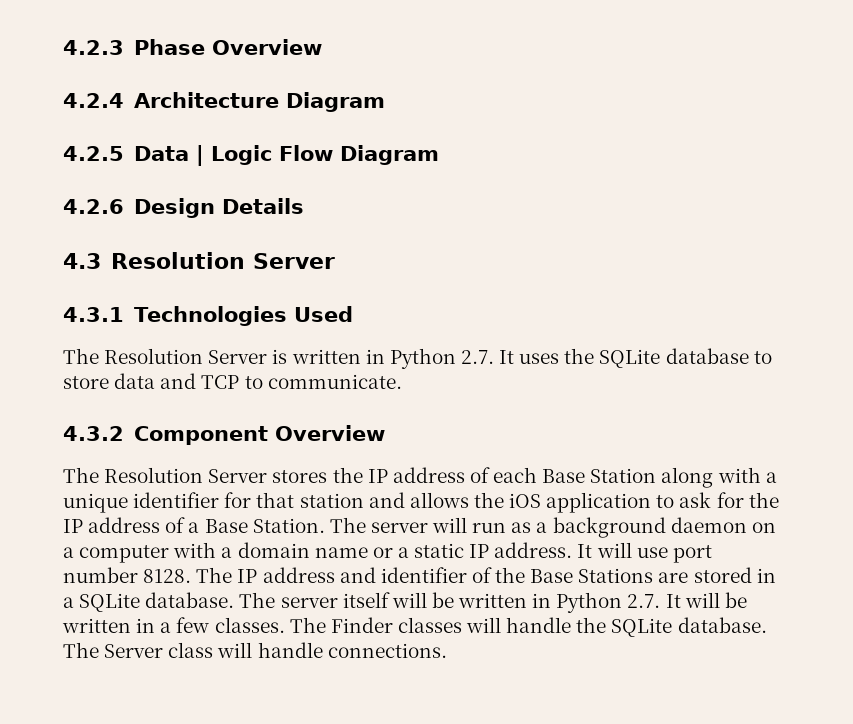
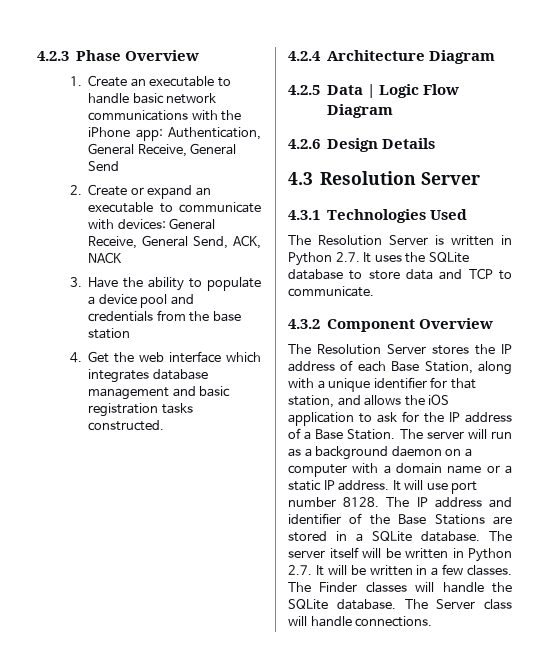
+ 1. Create an executable to handle basic network communications with the iPhone app: Authentication, General Receive, General Send
+ 2. Create or expand an executable to communicate with devices: General Receive, General Send, ACK, NACK
+ 3. Have the ability to populate a device pool and credentials from the base station
+ 4. Get the web interface which integrates database management and basic registration tasks constructed.
- The Resolution Server stores the IP address of each Base Station along with a unique identifier for that station and allows the iOS application to ask for the IP address of a Base Station.
+ The Resolution Server stores the IP address of each Base Station, along with a unique identifier for that station, and allows the iOS application to ask for the IP address of a Base Station.

